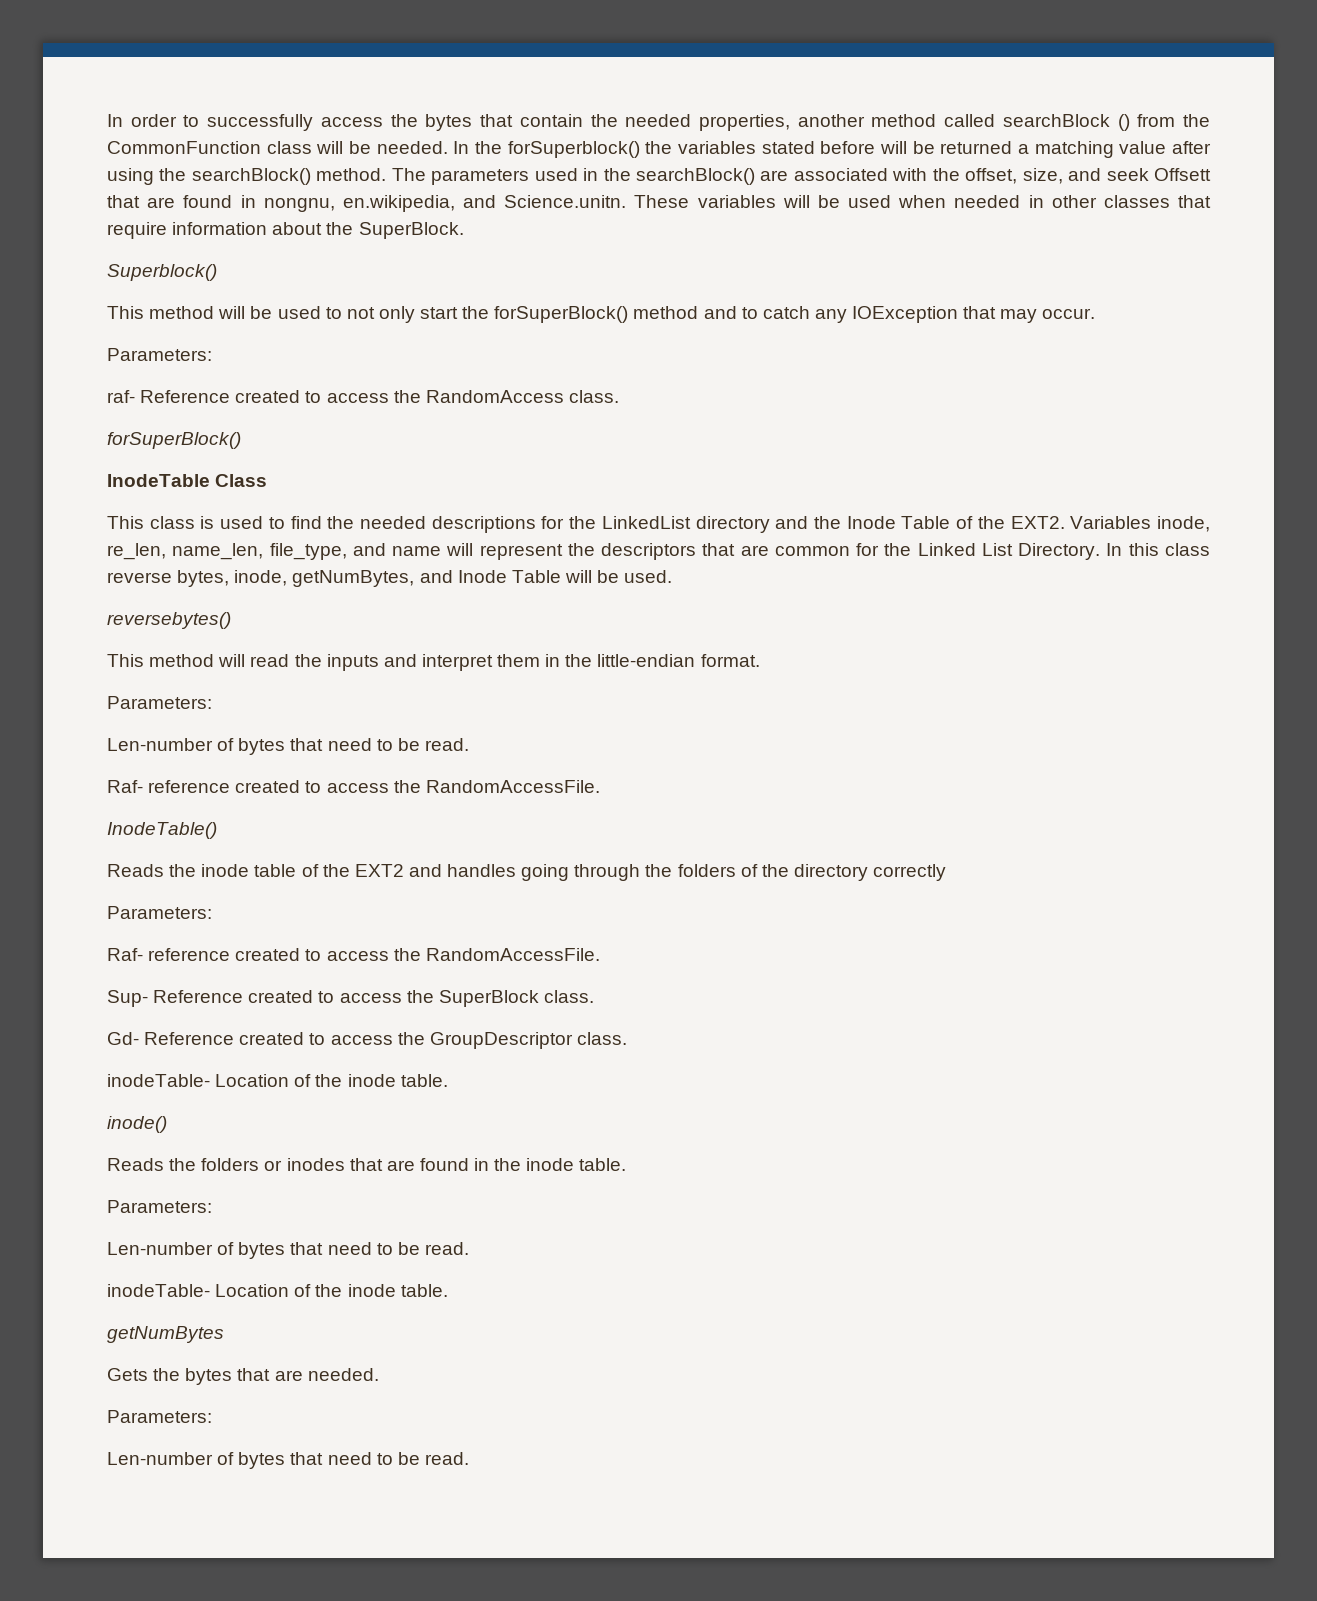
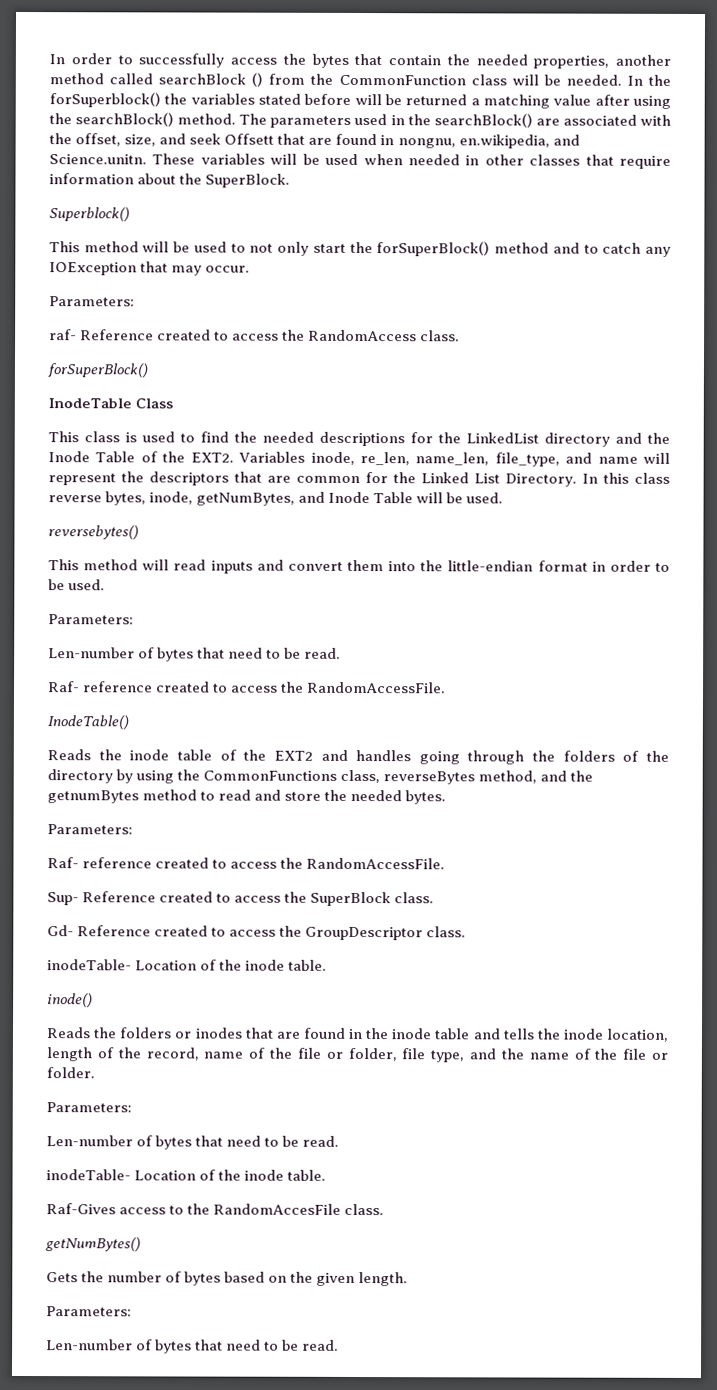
- This method will read the inputs and interpret them in the little-endian format.
+ This method will read inputs and convert them into the little-endian format in order to be used.
- Reads the inode table of the EXT2 and handles going through the folders of the directory correctly
+ Reads the inode table of the EXT2 and handles going through the folders of the directory by using the CommonFunctions class, reverseBytes method, and the getnumBytes method to read and store the needed bytes.
- Reads the folders or inodes that are found in the inode table.
+ Reads the folders or inodes that are found in the inode table and tells the inode location, length of the record, name of the file or folder, file type, and the name of the file or folder.
- getNumBytes
- Gets the bytes that are needed.
+ Raf-Gives access to the RandomAccesFile class.
+ getNumBytes()
+ Gets the number of bytes based on the given length.

